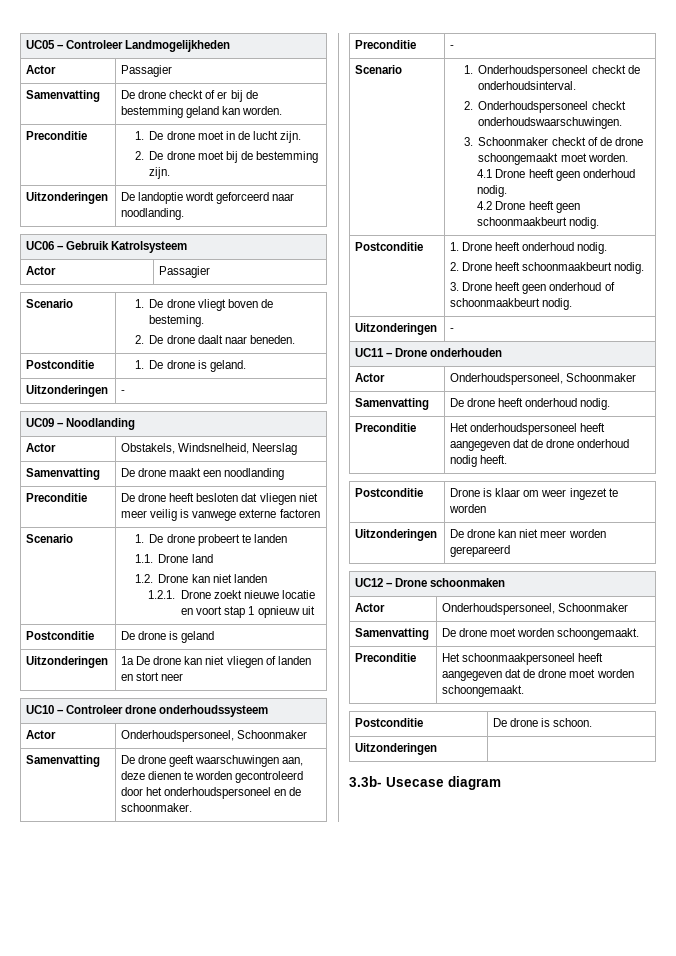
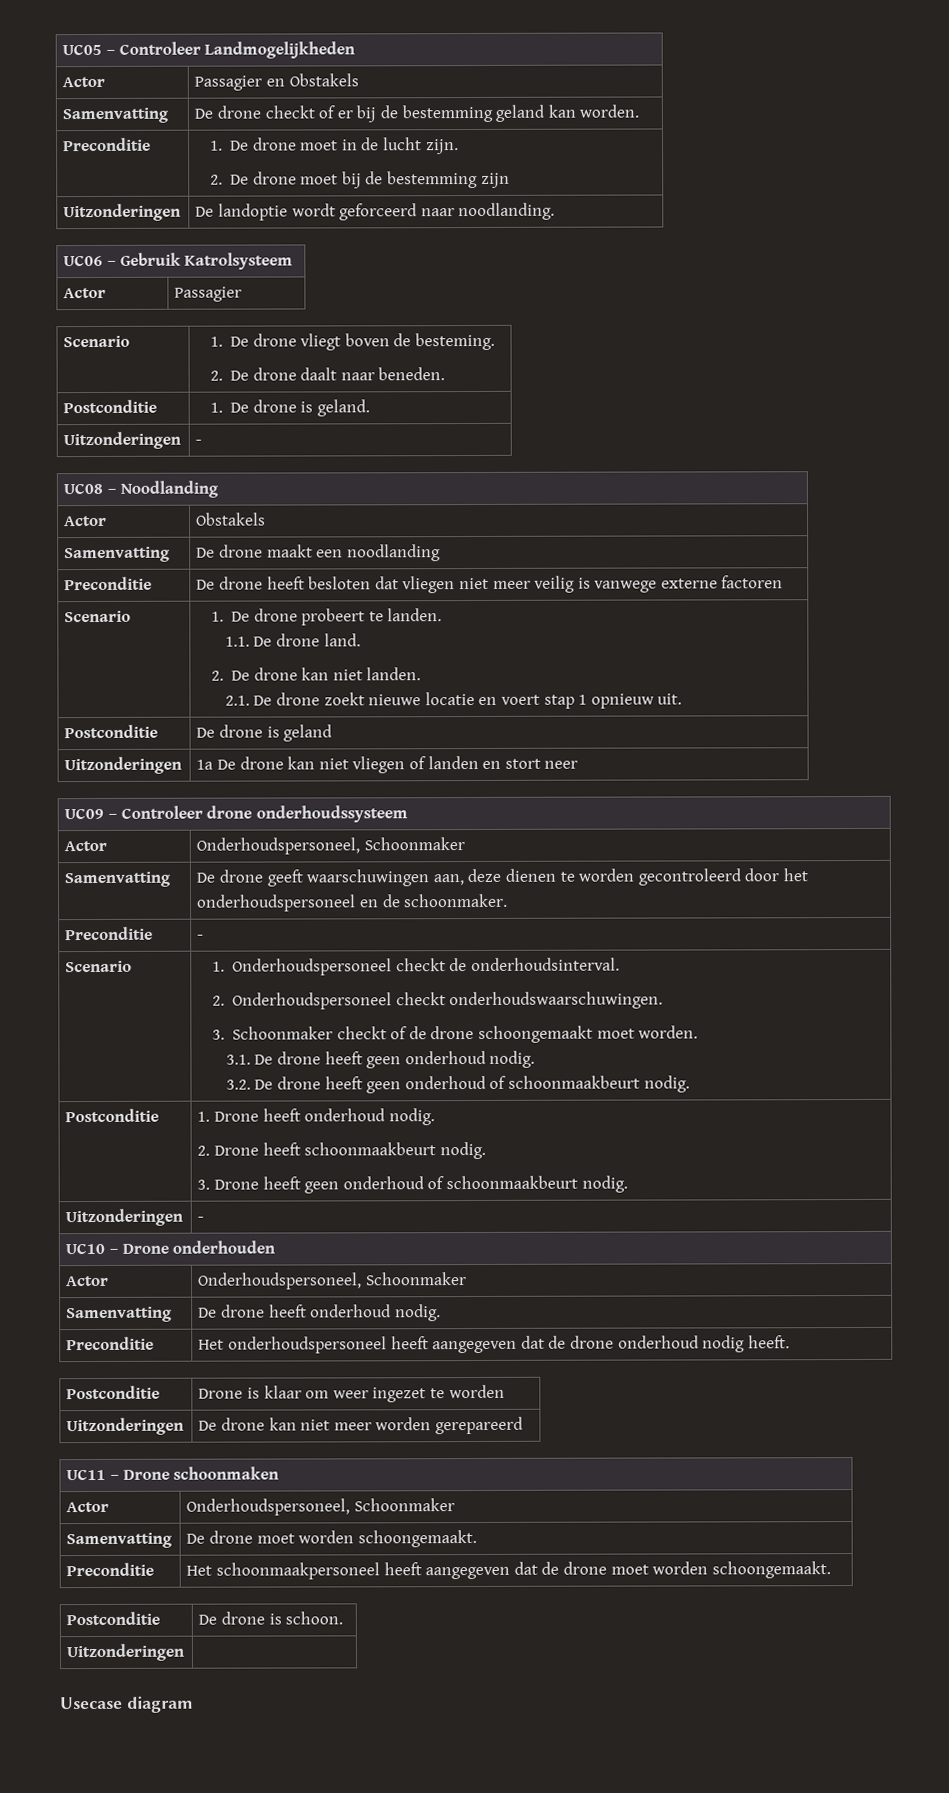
  UC05 – Controleer Landmogelijkheden
- Actor | Passagier
+ Actor | Passagier en Obstakels
  Preconditie | 1. De drone moet in de lucht zijn.
- 2. De drone moet bij de bestemming zijn.
+ 2. De drone moet bij de bestemming zijn
- UC09 – Noodlanding
+ UC08 – Noodlanding
- Actor | Obstakels, Windsnelheid, Neerslag
+ Actor | Obstakels
- Scenario | 1. De drone probeert te landen
- 1.1. Drone land
- 1.2. Drone kan niet landen
- 1.2.1. Drone zoekt nieuwe locatie en voort stap 1 opnieuw uit
+ Scenario | 1. De drone probeert te landen.
+ 1.1. De drone land.
+ 2. De drone kan niet landen.
+ 2.1. De drone zoekt nieuwe locatie en voert stap 1 opnieuw uit.
- UC10 – Controleer drone onderhoudssysteem
+ UC09 – Controleer drone onderhoudssysteem
  Scenario | 1. Onderhoudspersoneel checkt de onderhoudsinterval.
  2. Onderhoudspersoneel checkt onderhoudswaarschuwingen.
  3. Schoonmaker checkt of de drone schoongemaakt moet worden.
- 4.1 Drone heeft geen onderhoud nodig.
- 4.2 Drone heeft geen schoonmaakbeurt nodig.
+ 3.1. De drone heeft geen onderhoud nodig.
+ 3.2. De drone heeft geen onderhoud of schoonmaakbeurt nodig.
- UC11 – Drone onderhouden
+ UC10 – Drone onderhouden
- UC12 – Drone schoonmaken
+ UC11 – Drone schoonmaken
- 3.3b- Usecase diagram
+ Usecase diagram

